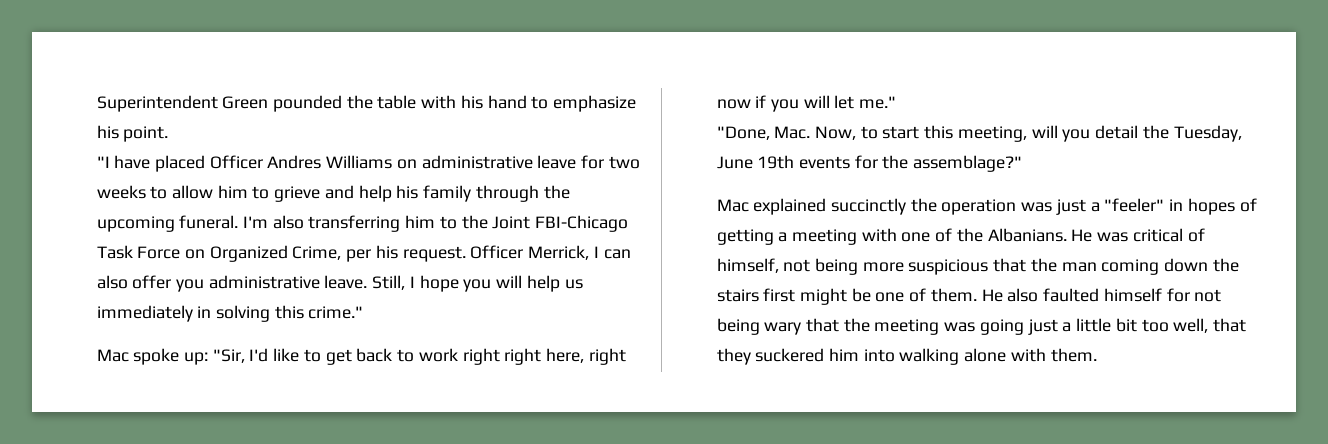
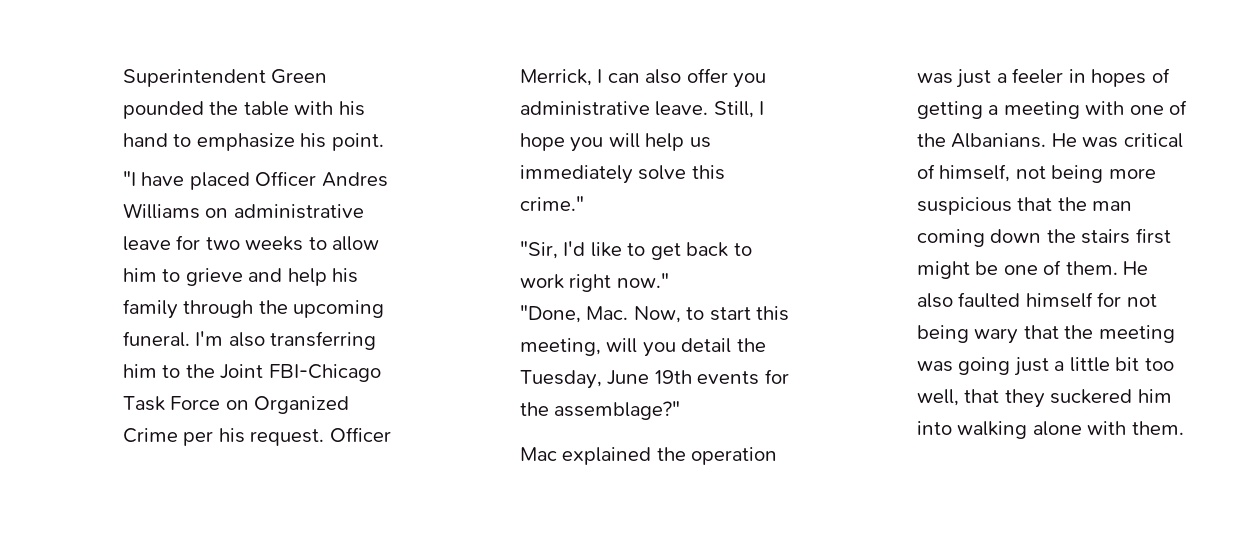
- I'm also transferring him to the Joint FBI-Chicago Task Force on Organized Crime, per his request.
+ I'm also transferring him to the Joint FBI-Chicago Task Force on Organized Crime per his request.
- Still, I hope you will help us immediately in solving this crime."
+ Still, I hope you will help us immediately solve this crime."
- Mac spoke up: "Sir, I'd like to get back to work right right here, right now if you will let me."
+ "Sir, I'd like to get back to work right now."
- Mac explained succinctly the operation was just a "feeler" in hopes of getting a meeting with one of the Albanians.
+ Mac explained the operation was just a feeler in hopes of getting a meeting with one of the Albanians.

